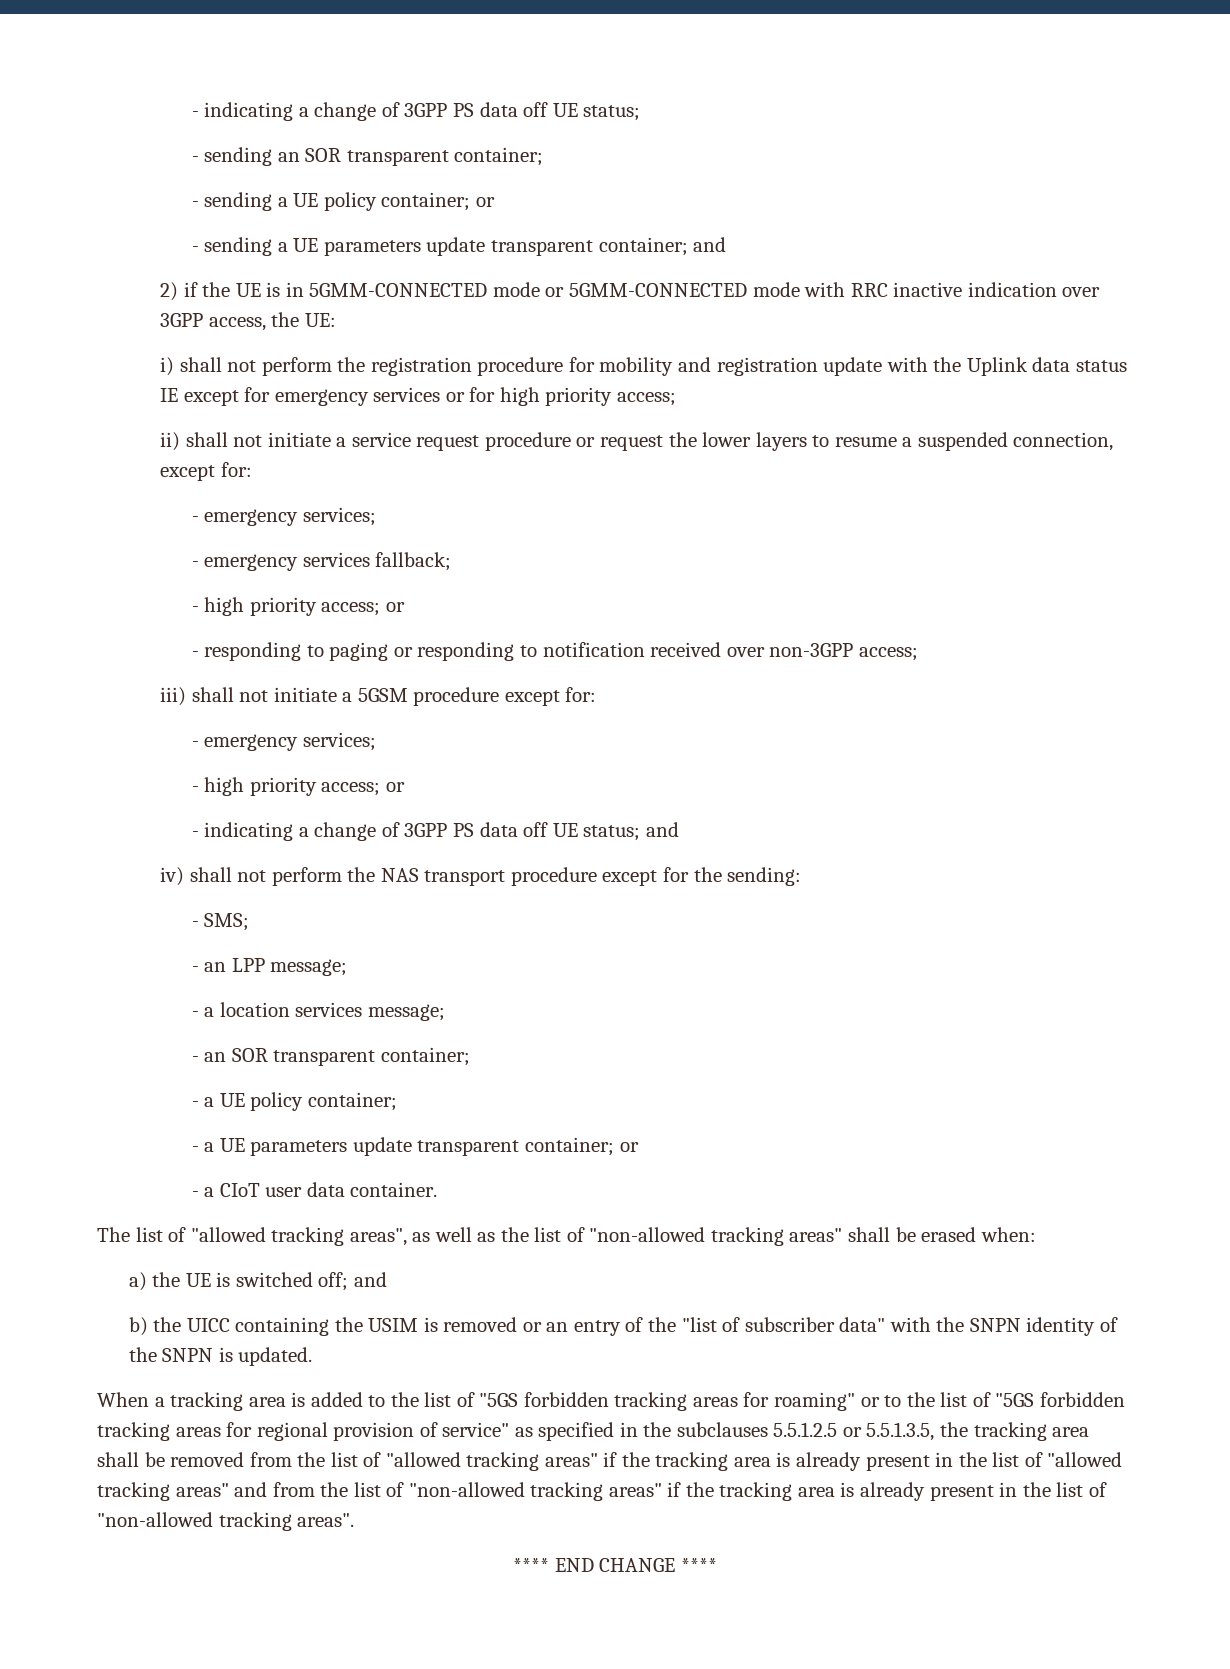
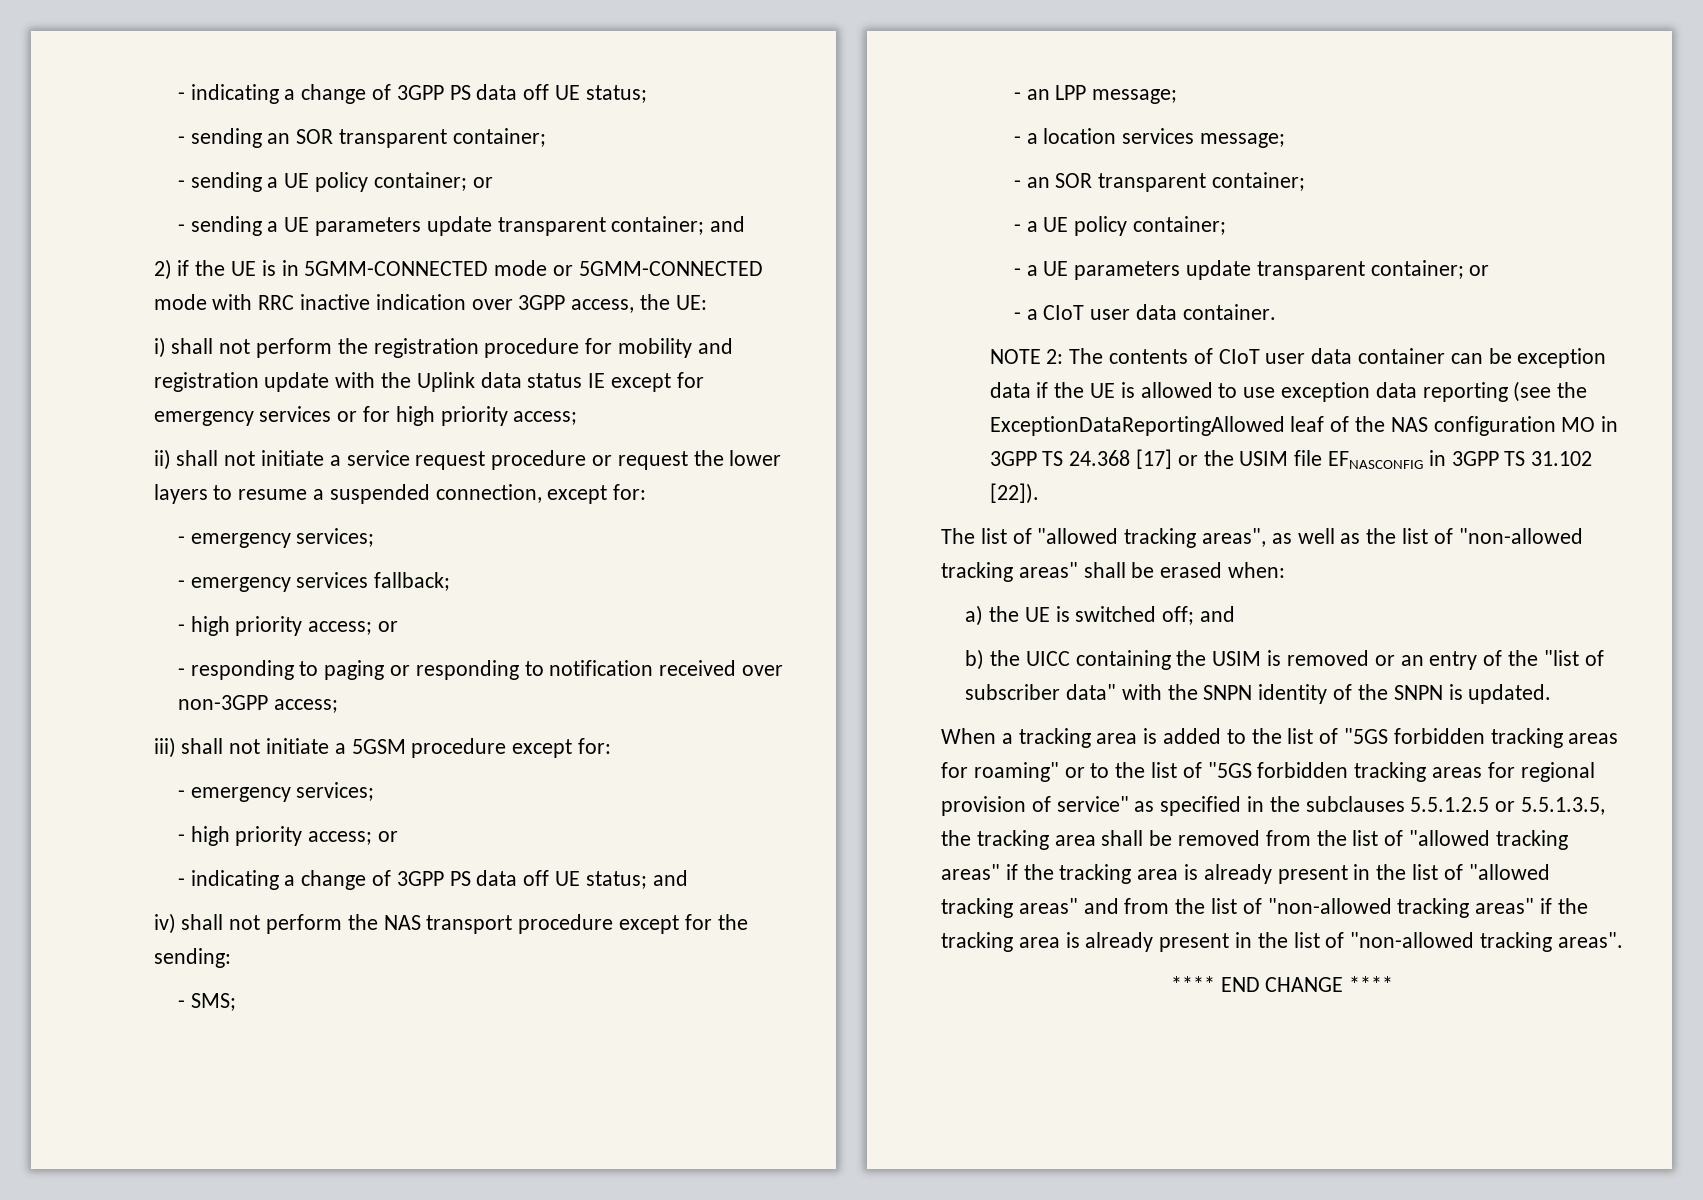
+ NOTE 2: The contents of CIoT user data container can be exception data if the UE is allowed to use exception data reporting (see the ExceptionDataReportingAllowed leaf of the NAS configuration MO in 3GPP TS 24.368 [17] or the USIM file EFNASCONFIG in 3GPP TS 31.102 [22]).

